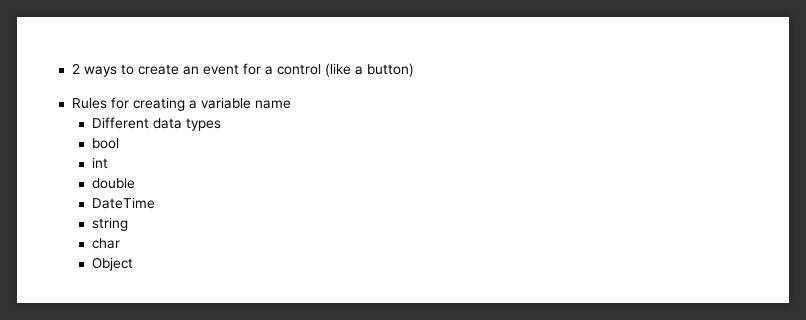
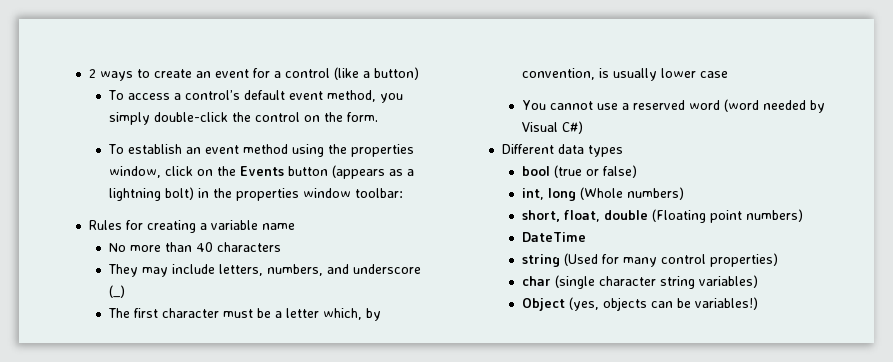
+ To access a control’s default event method, you simply double-click the control on the form.
+ To establish an event method using the properties window, click on the Events button (appears as a lightning bolt) in the properties window toolbar:
+ No more than 40 characters
+ They may include letters, numbers, and underscore (_)
+ The first character must be a letter which, by convention, is usually lower case
+ You cannot use a reserved word (word needed by Visual C#)
  Different data types
- bool
- int
- double
+ bool (true or false)
+ int, long (Whole numbers)
+ short, float, double (Floating point numbers)
  DateTime
- string
- char
- Object
+ string (Used for many control properties)
+ char (single character string variables)
+ Object (yes, objects can be variables!)

